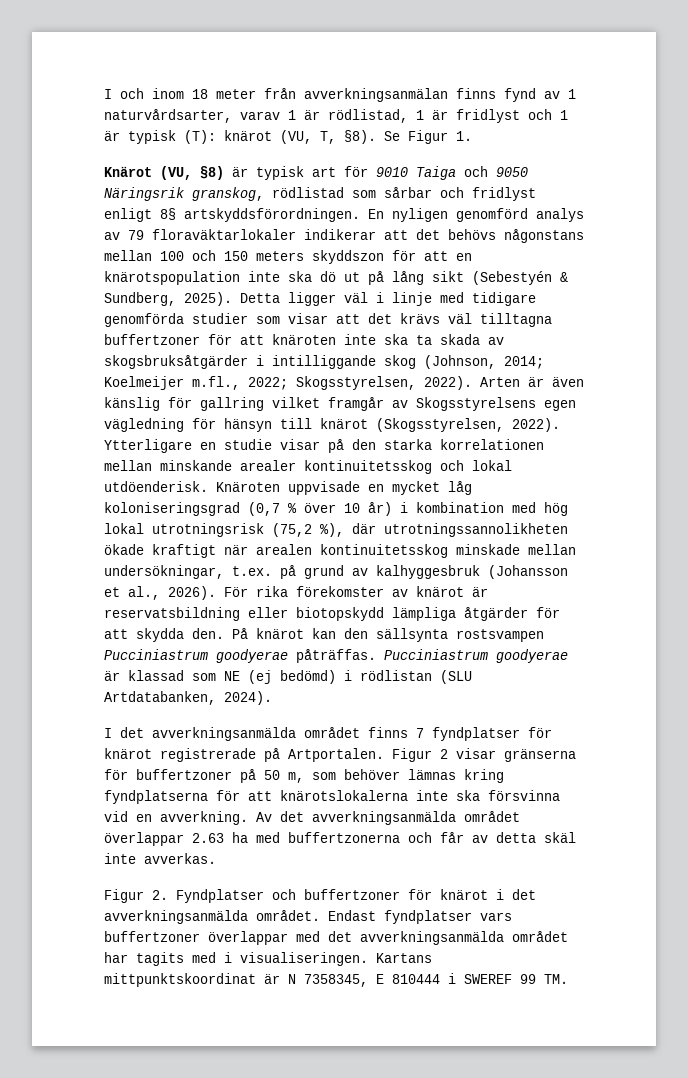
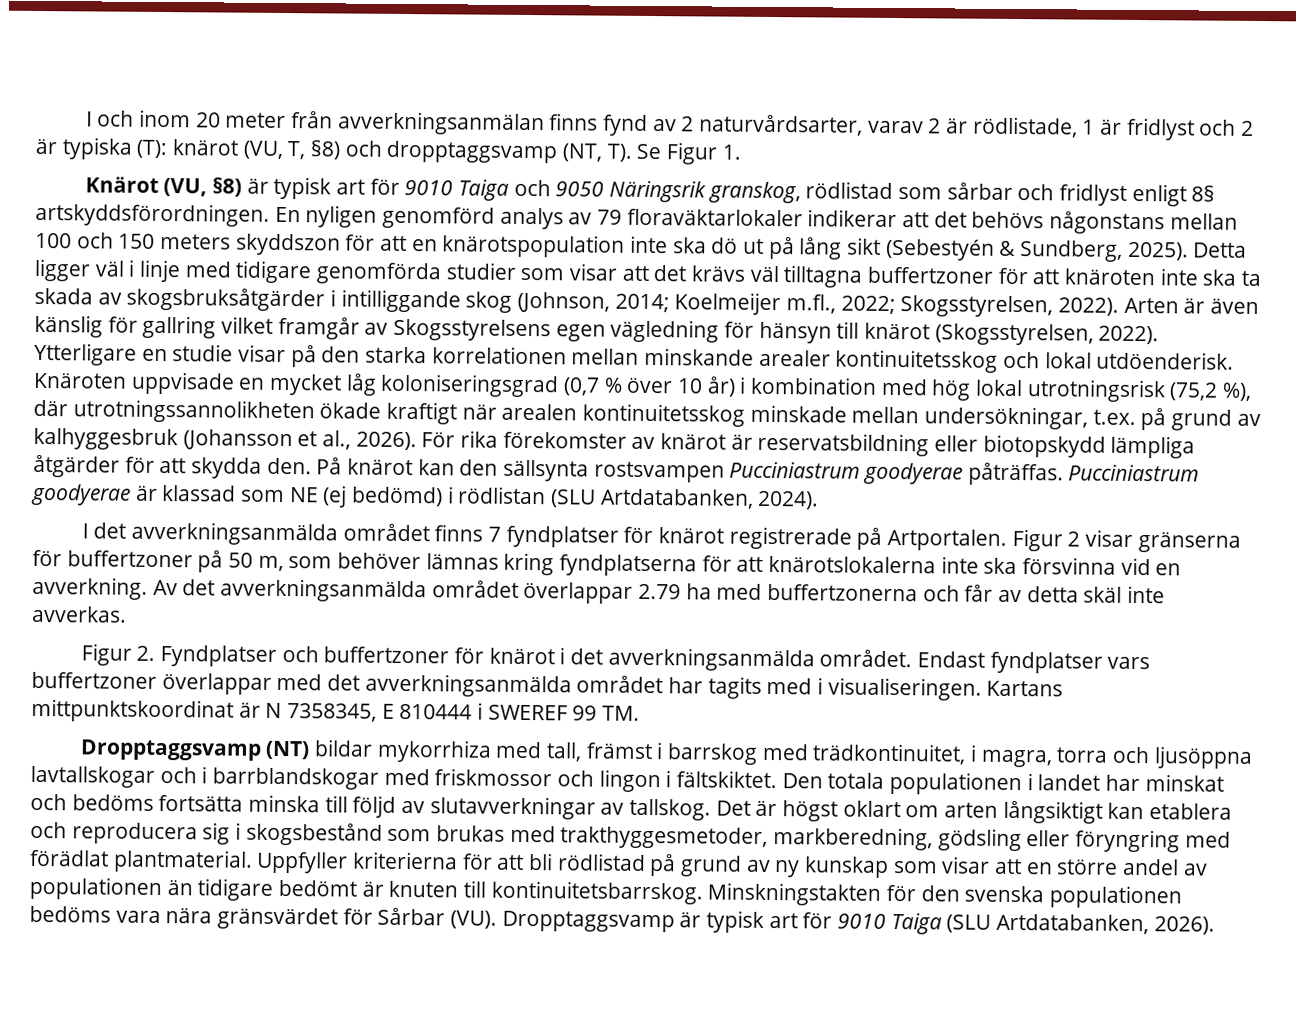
- I och inom 18 meter från avverkningsanmälan finns fynd av 1 naturvårdsarter, varav 1 är rödlistad, 1 är fridlyst och 1 är typisk (T): knärot (VU, T, §8). Se Figur 1.
+ I och inom 20 meter från avverkningsanmälan finns fynd av 2 naturvårdsarter, varav 2 är rödlistade, 1 är fridlyst och 2 är typiska (T): knärot (VU, T, §8) och dropptaggsvamp (NT, T). Se Figur 1.
- Av det avverkningsanmälda området överlappar 2.63 ha med buffertzonerna och får av detta skäl inte avverkas.
+ Av det avverkningsanmälda området överlappar 2.79 ha med buffertzonerna och får av detta skäl inte avverkas.
+ Dropptaggsvamp (NT) bildar mykorrhiza med tall, främst i barrskog med trädkontinuitet, i magra, torra och ljusöppna lavtallskogar och i barrblandskogar med friskmossor och lingon i fältskiktet. Den totala populationen i landet har minskat och bedöms fortsätta minska till följd av slutavverkningar av tallskog. Det är högst oklart om arten långsiktigt kan etablera och reproducera sig i skogsbestånd som brukas med trakthyggesmetoder, markberedning, gödsling eller föryngring med förädlat plantmaterial. Uppfyller kriterierna för att bli rödlistad på grund av ny kunskap som visar att en större andel av populationen än tidigare bedömt är knuten till kontinuitetsbarrskog. Minskningstakten för den svenska populationen bedöms vara nära gränsvärdet för Sårbar (VU). Dropptaggsvamp är typisk art för 9010 Taiga (SLU Artdatabanken, 2026).

